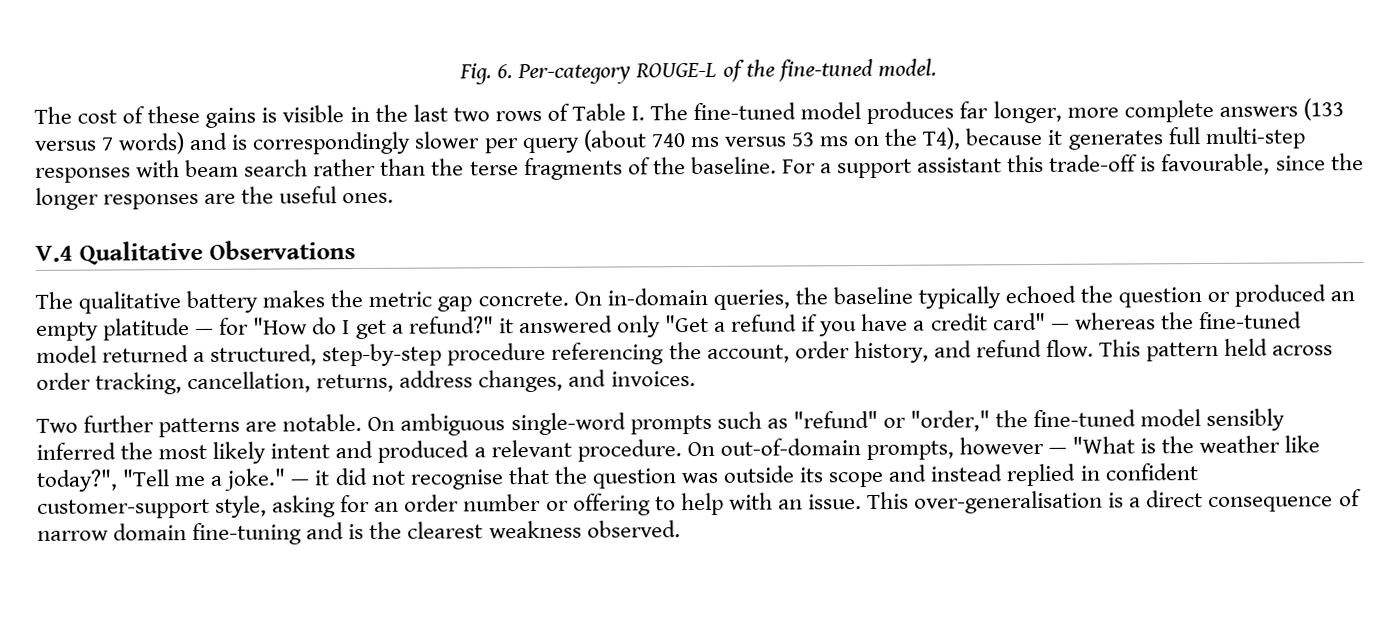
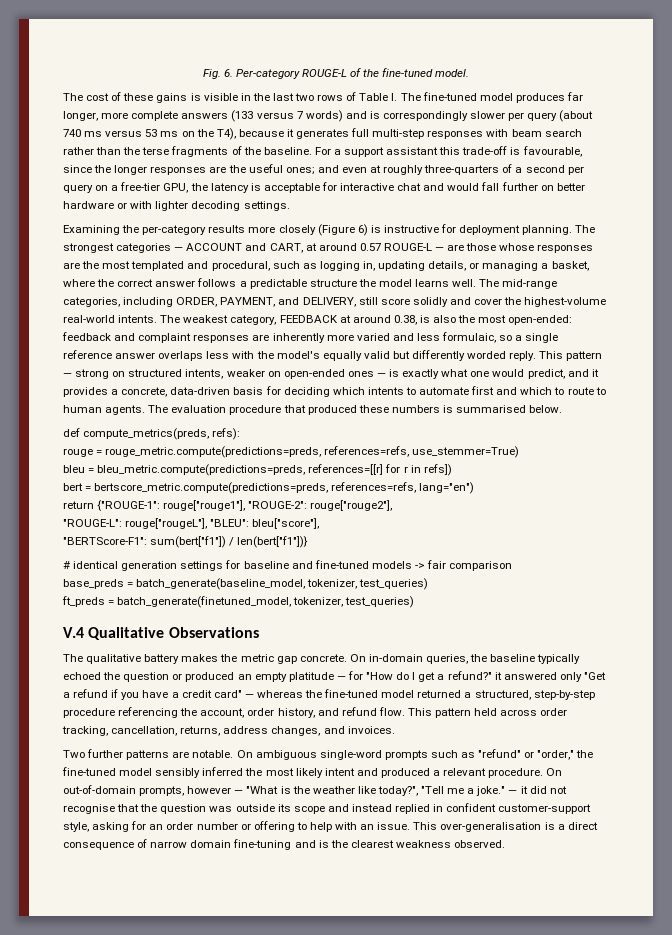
- For a support assistant this trade-off is favourable, since the longer responses are the useful ones.
+ For a support assistant this trade-off is favourable, since the longer responses are the useful ones; and even at roughly three-quarters of a second per query on a free-tier GPU, the latency is acceptable for interactive chat and would fall further on better hardware or with lighter decoding settings.
+ Examining the per-category results more closely (Figure 6) is instructive for deployment planning. The strongest categories — ACCOUNT and CART, at around 0.57 ROUGE-L — are those whose responses are the most templated and procedural, such as logging in, updating details, or managing a basket, where the correct answer follows a predictable structure the model learns well. The mid-range categories, including ORDER, PAYMENT, and DELIVERY, still score solidly and cover the highest-volume real-world intents. The weakest category, FEEDBACK at around 0.38, is also the most open-ended: feedback and complaint responses are inherently more varied and less formulaic, so a single reference answer overlaps less with the model's equally valid but differently worded reply. This pattern — strong on structured intents, weaker on open-ended ones — is exactly what one would predict, and it provides a concrete, data-driven basis for deciding which intents to automate first and which to route to human agents. The evaluation procedure that produced these numbers is summarised below.
+ def compute_metrics(preds, refs):
+ rouge = rouge_metric.compute(predictions=preds, references=refs, use_stemmer=True)
+ bleu = bleu_metric.compute(predictions=preds, references=[[r] for r in refs])
+ bert = bertscore_metric.compute(predictions=preds, references=refs, lang="en")
+ return {"ROUGE-1": rouge["rouge1"], "ROUGE-2": rouge["rouge2"],
+ "ROUGE-L": rouge["rougeL"], "BLEU": bleu["score"],
+ "BERTScore-F1": sum(bert["f1"]) / len(bert["f1"])}
+ # identical generation settings for baseline and fine-tuned models -> fair comparison
+ base_preds = batch_generate(baseline_model, tokenizer, test_queries)
+ ft_preds = batch_generate(finetuned_model, tokenizer, test_queries)

